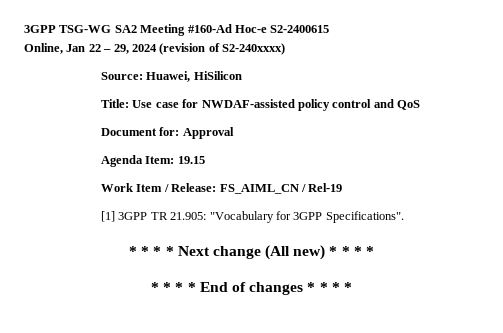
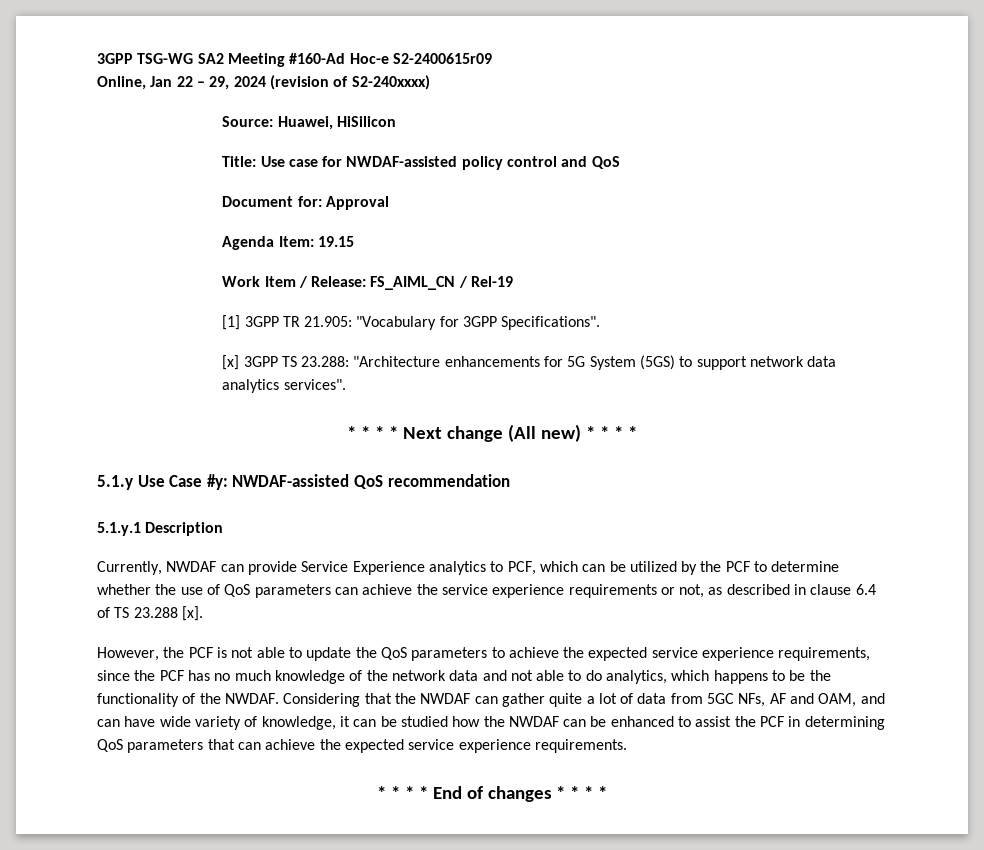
- 3GPP TSG-WG SA2 Meeting #160-Ad Hoc-e S2-2400615
+ 3GPP TSG-WG SA2 Meeting #160-Ad Hoc-e S2-2400615r09
+ [x] 3GPP TS 23.288: "Architecture enhancements for 5G System (5GS) to support network data analytics services".
+ 5.1.y Use Case #y: NWDAF-assisted QoS recommendation
+ 5.1.y.1 Description
+ Currently, NWDAF can provide Service Experience analytics to PCF, which can be utilized by the PCF to determine whether the use of QoS parameters can achieve the service experience requirements or not, as described in clause 6.4 of TS 23.288 [x].
+ However, the PCF is not able to update the QoS parameters to achieve the expected service experience requirements, since the PCF has no much knowledge of the network data and not able to do analytics, which happens to be the functionality of the NWDAF. Considering that the NWDAF can gather quite a lot of data from 5GC NFs, AF and OAM, and can have wide variety of knowledge, it can be studied how the NWDAF can be enhanced to assist the PCF in determining QoS parameters that can achieve the expected service experience requirements.

